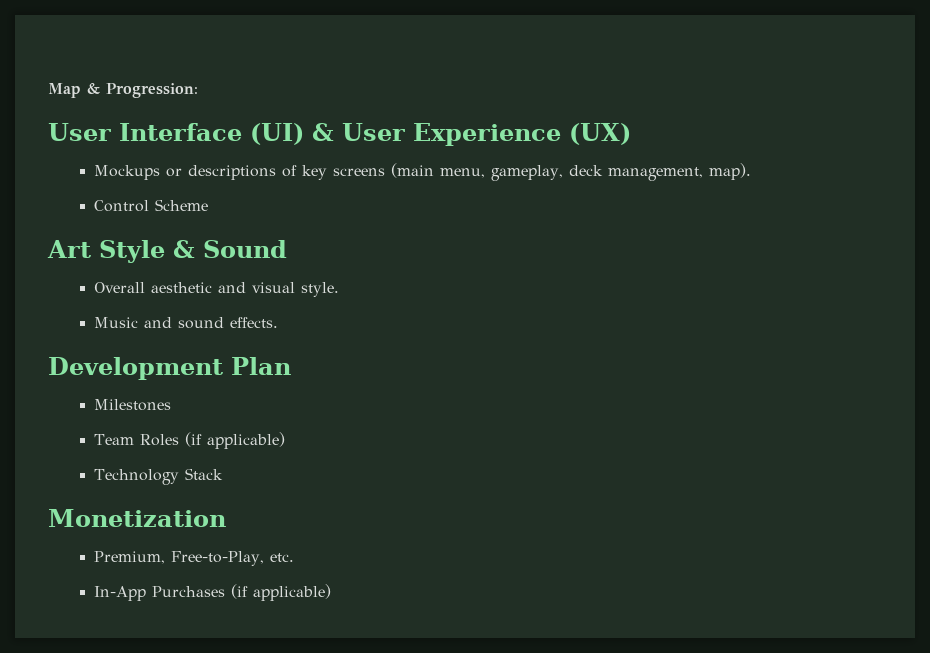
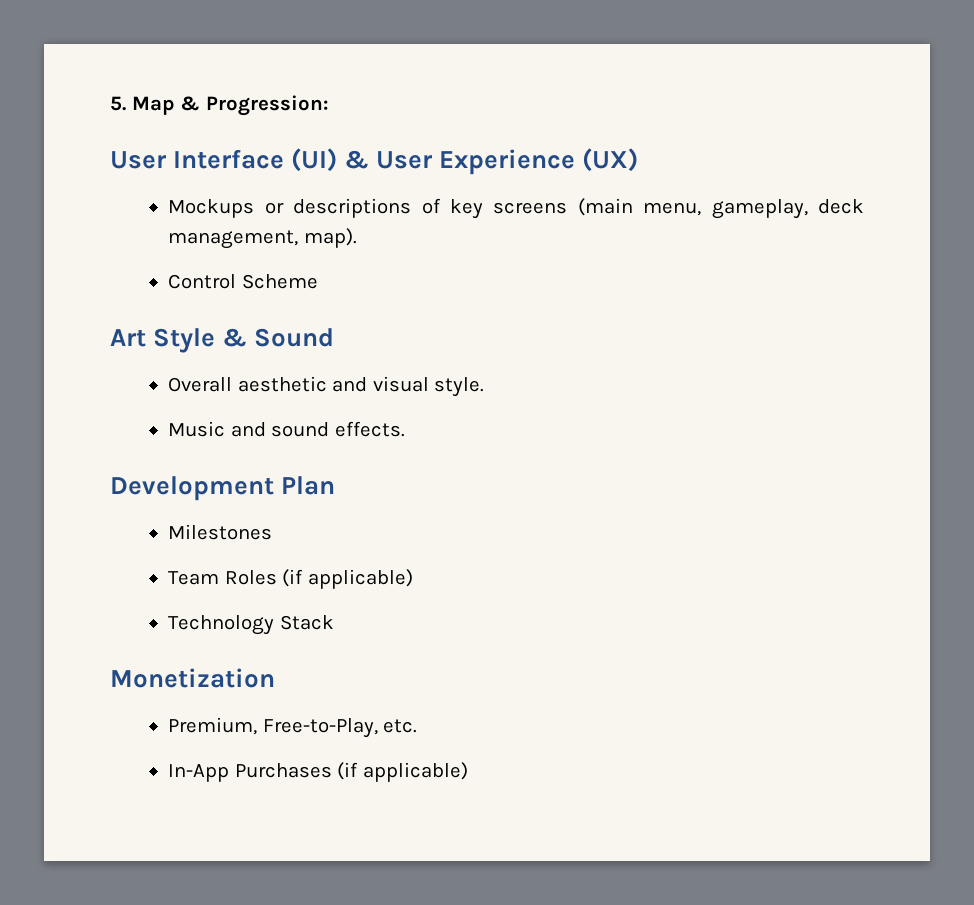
- Map & Progression:
+ 5. Map & Progression:

